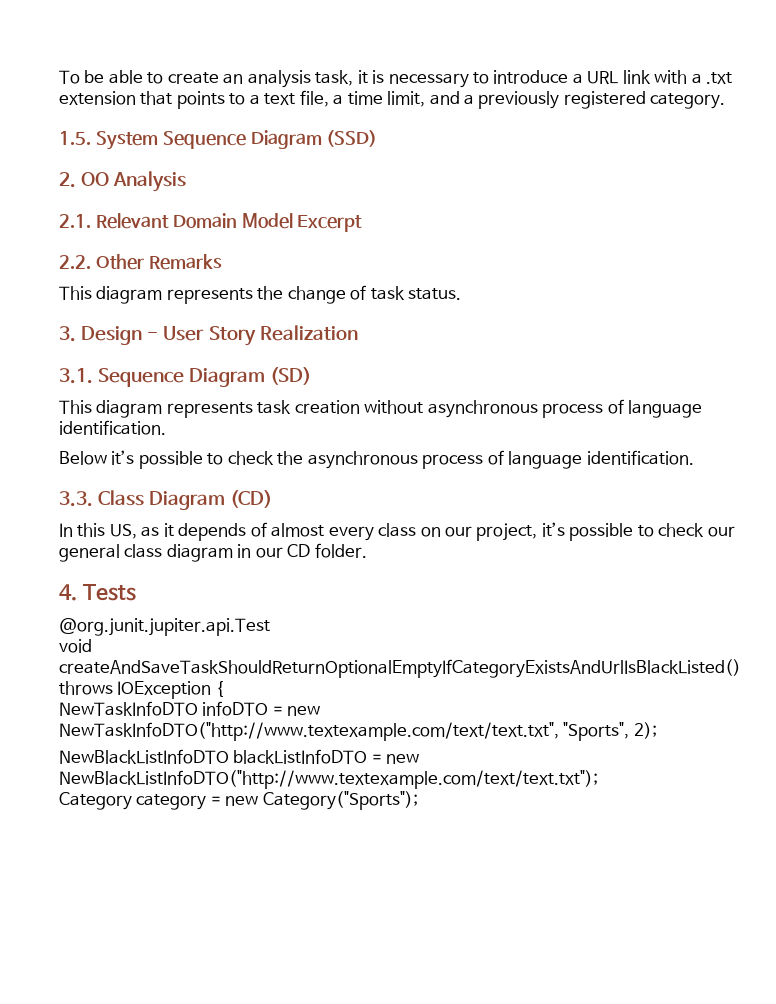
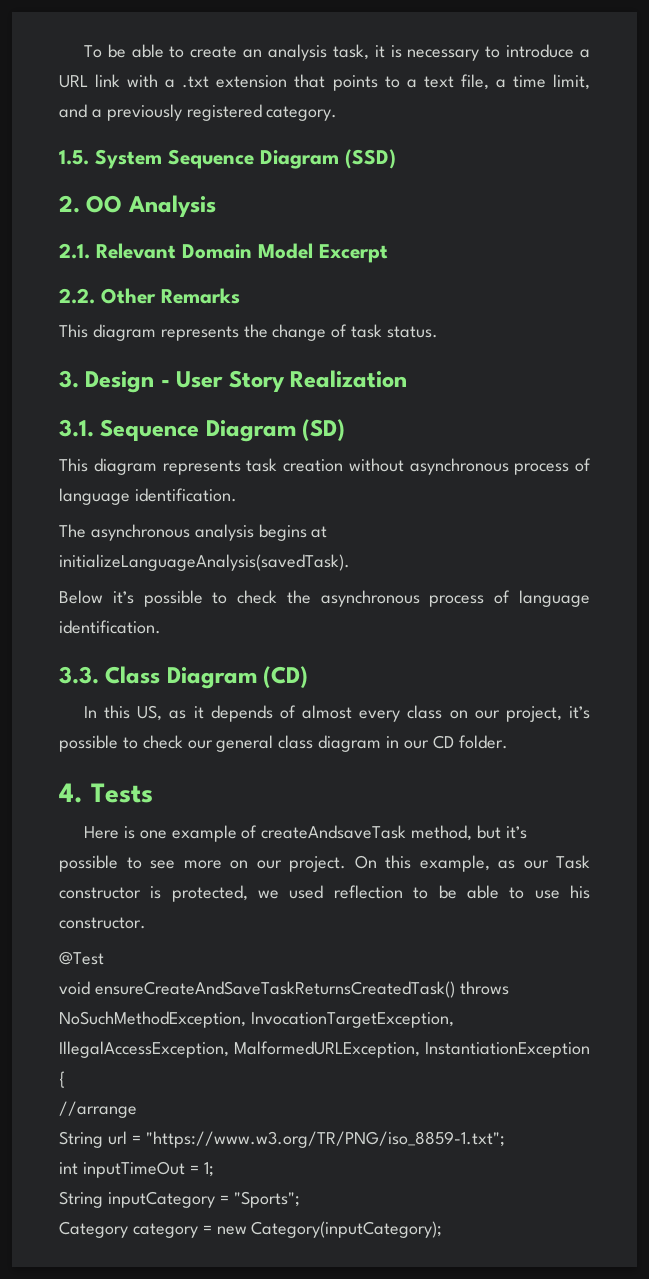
+ The asynchronous analysis begins at initializeLanguageAnalysis(savedTask).
- @org.junit.jupiter.api.Test
- void createAndSaveTaskShouldReturnOptionalEmptyIfCategoryExistsAndUrlIsBlackListed() throws IOException {
- NewTaskInfoDTO infoDTO = new NewTaskInfoDTO("http://www.textexample.com/text/text.txt", "Sports", 2);
- NewBlackListInfoDTO blackListInfoDTO = new NewBlackListInfoDTO("http://www.textexample.com/text/text.txt");
+ Here is one example of createAndsaveTask method, but it’s possible to see more on our project. On this example, as our Task constructor is protected, we used reflection to be able to use his constructor.
+ @Test
+ void ensureCreateAndSaveTaskReturnsCreatedTask() throws NoSuchMethodException, InvocationTargetException, IllegalAccessException, MalformedURLException, InstantiationException {
+ //arrange
+ String url = "https://www.w3.org/TR/PNG/iso_8859-1.txt";
+ int inputTimeOut = 1;
+ String inputCategory = "Sports";
- Category category = new Category("Sports");
+ Category category = new Category(inputCategory);

